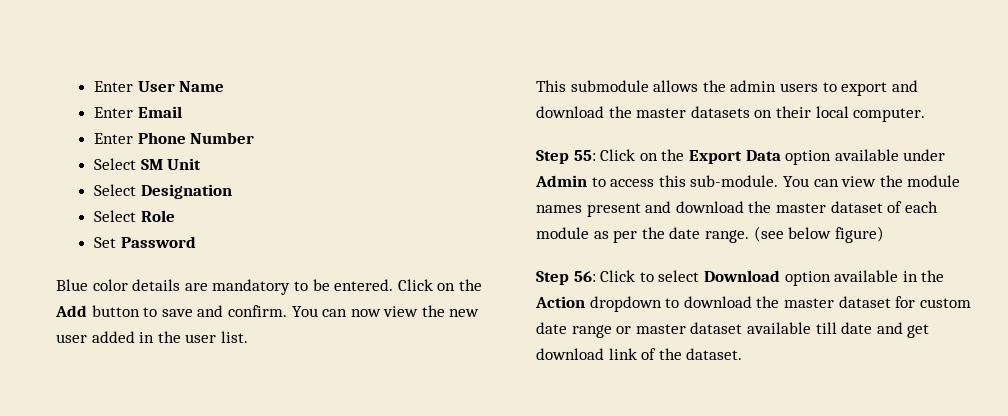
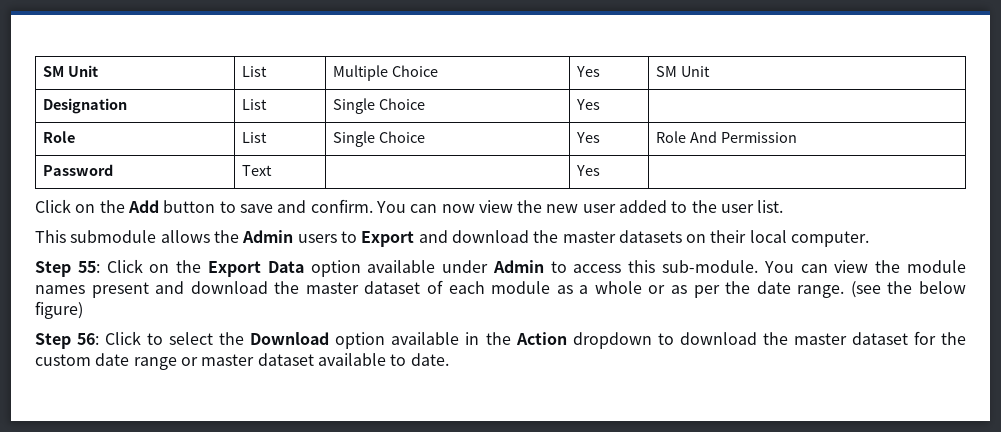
- Enter User Name
- Enter Email
- Enter Phone Number
- Select SM Unit
- Select Designation
- Select Role
- Set Password
- Blue color details are mandatory to be entered. Click on the Add button to save and confirm.
+ SM Unit | List | Multiple Choice | Yes | SM Unit
+ Designation | List | Single Choice | Yes |
+ Role | List | Single Choice | Yes | Role And Permission
+ Password | Text | | Yes |
+ Click on the Add button to save and confirm.
- You can now view the new user added in the user list.
+ You can now view the new user added to the user list.
- This submodule allows the admin users to export and download the master datasets on their local computer.
+ This submodule allows the Admin users to Export and download the master datasets on their local computer.
- You can view the module names present and download the master dataset of each module as per the date range.
+ You can view the module names present and download the master dataset of each module as a whole or as per the date range.
- (see below figure)
+ (see the below figure)
- Step 56: Click to select Download option available in the Action dropdown to download the master dataset for custom date range or master dataset available till date and get download link of the dataset.
+ Step 56: Click to select the Download option available in the Action dropdown to download the master dataset for the custom date range or master dataset available to date.

